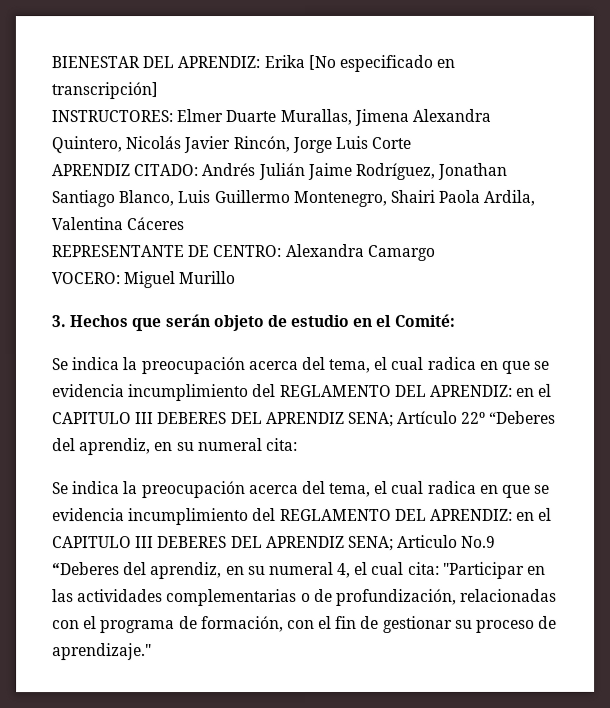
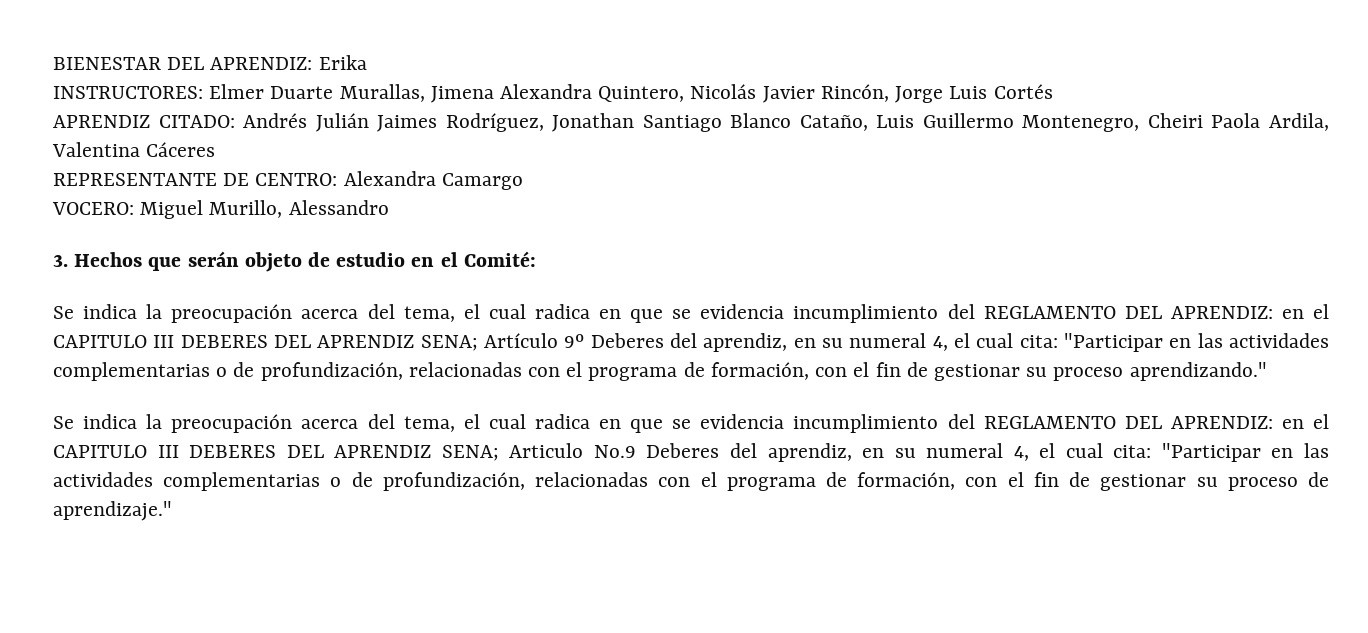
- BIENESTAR DEL APRENDIZ: Erika [No especificado en transcripción]
+ BIENESTAR DEL APRENDIZ: Erika
- INSTRUCTORES: Elmer Duarte Murallas, Jimena Alexandra Quintero, Nicolás Javier Rincón, Jorge Luis Corte
+ INSTRUCTORES: Elmer Duarte Murallas, Jimena Alexandra Quintero, Nicolás Javier Rincón, Jorge Luis Cortés
- APRENDIZ CITADO: Andrés Julián Jaime Rodríguez, Jonathan Santiago Blanco, Luis Guillermo Montenegro, Shairi Paola Ardila, Valentina Cáceres
+ APRENDIZ CITADO: Andrés Julián Jaimes Rodríguez, Jonathan Santiago Blanco Cataño, Luis Guillermo Montenegro, Cheiri Paola Ardila, Valentina Cáceres
- VOCERO: Miguel Murillo
+ VOCERO: Miguel Murillo, Alessandro
- Se indica la preocupación acerca del tema, el cual radica en que se evidencia incumplimiento del REGLAMENTO DEL APRENDIZ: en el CAPITULO III DEBERES DEL APRENDIZ SENA; Artículo 22º “Deberes del aprendiz, en su numeral cita:
+ Se indica la preocupación acerca del tema, el cual radica en que se evidencia incumplimiento del REGLAMENTO DEL APRENDIZ: en el CAPITULO III DEBERES DEL APRENDIZ SENA; Artículo 9º Deberes del aprendiz, en su numeral 4, el cual cita: "Participar en las actividades complementarias o de profundización, relacionadas con el programa de formación, con el fin de gestionar su proceso aprendizando."
- Articulo No.9 “Deberes del aprendiz, en su numeral 4, el cual cita:
+ Articulo No.9 Deberes del aprendiz, en su numeral 4, el cual cita:

